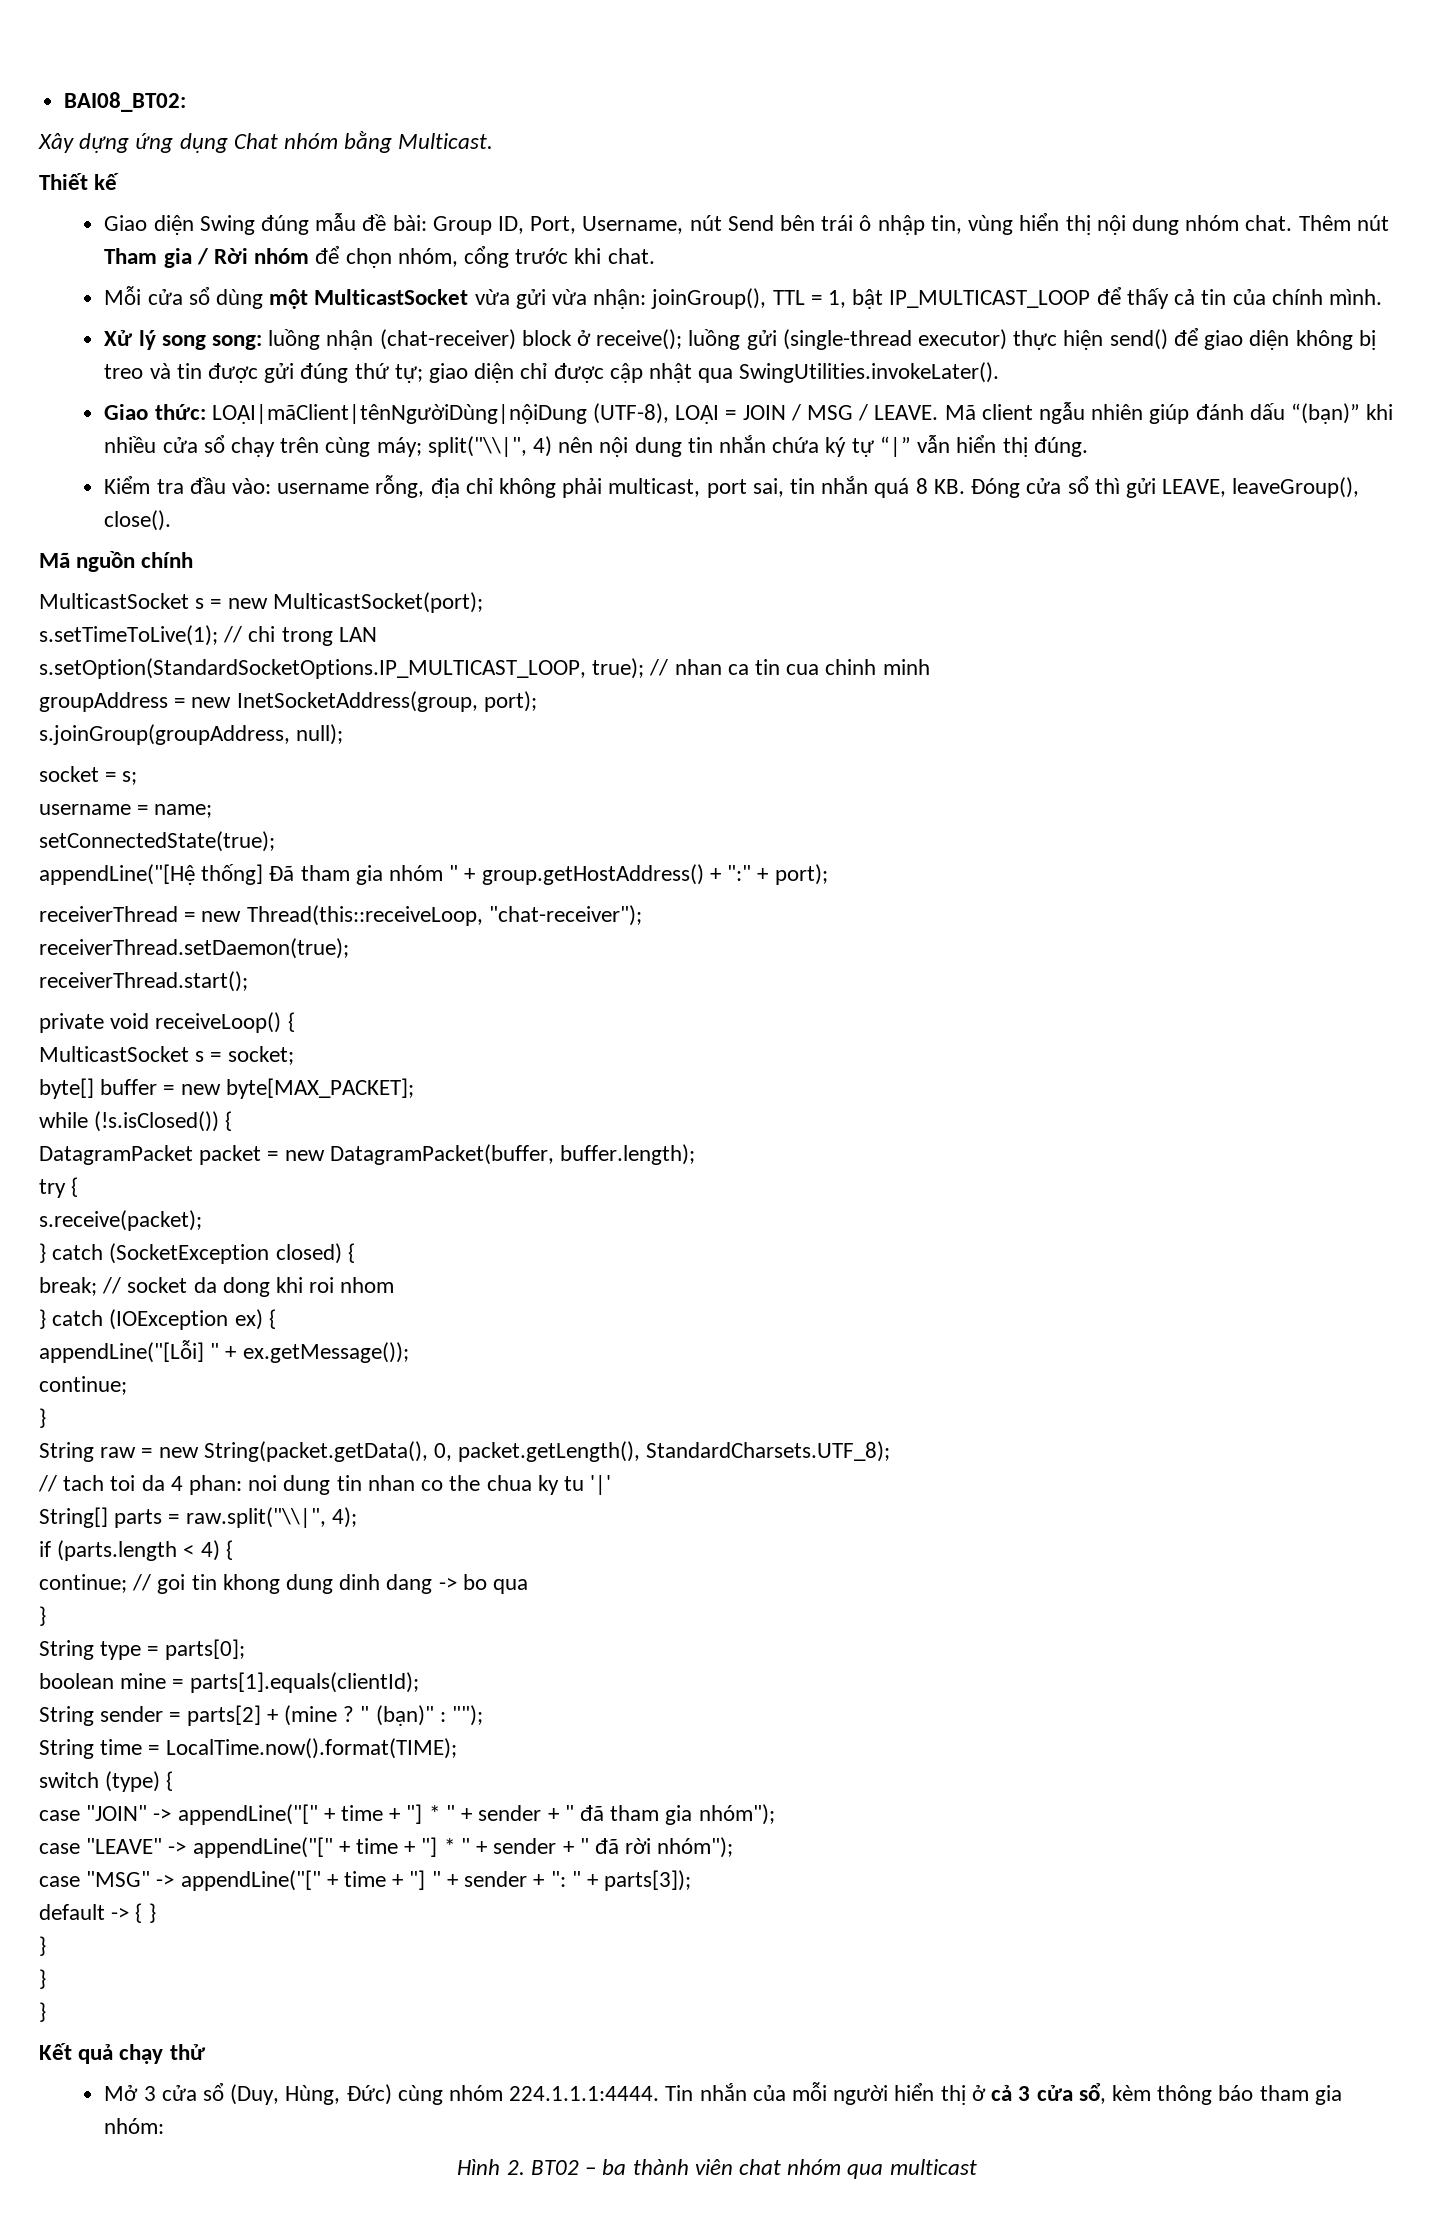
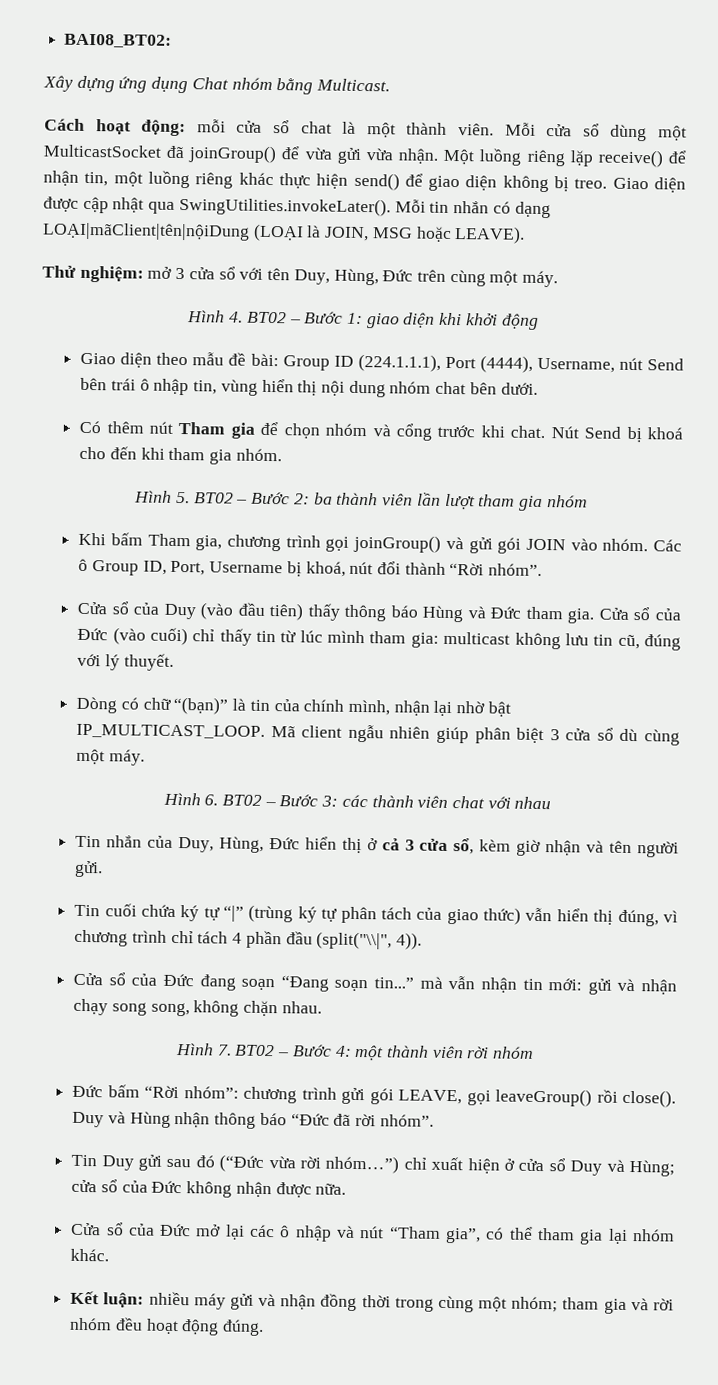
- Thiết kế
- Giao diện Swing đúng mẫu đề bài: Group ID, Port, Username, nút Send bên trái ô nhập tin, vùng hiển thị nội dung nhóm chat. Thêm nút Tham gia / Rời nhóm để chọn nhóm, cổng trước khi chat.
- Mỗi cửa sổ dùng một MulticastSocket vừa gửi vừa nhận: joinGroup(), TTL = 1, bật IP_MULTICAST_LOOP để thấy cả tin của chính mình.
- Xử lý song song: luồng nhận (chat-receiver) block ở receive(); luồng gửi (single-thread executor) thực hiện send() để giao diện không bị treo và tin được gửi đúng thứ tự; giao diện chỉ được cập nhật qua SwingUtilities.invokeLater().
- Giao thức: LOẠI|mãClient|tênNgườiDùng|nộiDung (UTF-8), LOẠI = JOIN / MSG / LEAVE.
+ Cách hoạt động: mỗi cửa sổ chat là một thành viên. Mỗi cửa sổ dùng một MulticastSocket đã joinGroup() để vừa gửi vừa nhận. Một luồng riêng lặp receive() để nhận tin, một luồng riêng khác thực hiện send() để giao diện không bị treo. Giao diện được cập nhật qua SwingUtilities.invokeLater(). Mỗi tin nhắn có dạng LOẠI|mãClient|tên|nộiDung (LOẠI là JOIN, MSG hoặc LEAVE).
+ Thử nghiệm: mở 3 cửa sổ với tên Duy, Hùng, Đức trên cùng một máy.
+ Hình 4. BT02 – Bước 1: giao diện khi khởi động
+ Giao diện theo mẫu đề bài: Group ID (224.1.1.1), Port (4444), Username, nút Send bên trái ô nhập tin, vùng hiển thị nội dung nhóm chat bên dưới.
+ Có thêm nút Tham gia để chọn nhóm và cổng trước khi chat. Nút Send bị khoá cho đến khi tham gia nhóm.
+ Hình 5. BT02 – Bước 2: ba thành viên lần lượt tham gia nhóm
+ Khi bấm Tham gia, chương trình gọi joinGroup() và gửi gói JOIN vào nhóm. Các ô Group ID, Port, Username bị khoá, nút đổi thành “Rời nhóm”.
+ Cửa sổ của Duy (vào đầu tiên) thấy thông báo Hùng và Đức tham gia. Cửa sổ của Đức (vào cuối) chỉ thấy tin từ lúc mình tham gia: multicast không lưu tin cũ, đúng với lý thuyết.
+ Dòng có chữ “(bạn)” là tin của chính mình, nhận lại nhờ bật IP_MULTICAST_LOOP.
- Mã client ngẫu nhiên giúp đánh dấu “(bạn)” khi nhiều cửa sổ chạy trên cùng máy; split("\\|", 4) nên nội dung tin nhắn chứa ký tự “|” vẫn hiển thị đúng.
- Kiểm tra đầu vào: username rỗng, địa chỉ không phải multicast, port sai, tin nhắn quá 8 KB. Đóng cửa sổ thì gửi LEAVE, leaveGroup(), close().
- Mã nguồn chính
- MulticastSocket s = new MulticastSocket(port);
- s.setTimeToLive(1); // chi trong LAN
- s.setOption(StandardSocketOptions.IP_MULTICAST_LOOP, true); // nhan ca tin cua chinh minh
- groupAddress = new InetSocketAddress(group, port);
- s.joinGroup(groupAddress, null);
- socket = s;
- username = name;
- setConnectedState(true);
- appendLine("[Hệ thống] Đã tham gia nhóm " + group.getHostAddress() + ":" + port);
- receiverThread = new Thread(this::receiveLoop, "chat-receiver");
- receiverThread.setDaemon(true);
- receiverThread.start();
- private void receiveLoop() {
- MulticastSocket s = socket;
- byte[] buffer = new byte[MAX_PACKET];
- while (!s.isClosed()) {
- DatagramPacket packet = new DatagramPacket(buffer, buffer.length);
- try {
- s.receive(packet);
- } catch (SocketException closed) {
- break; // socket da dong khi roi nhom
- } catch (IOException ex) {
- appendLine("[Lỗi] " + ex.getMessage());
- continue;
- }
- String raw = new String(packet.getData(), 0, packet.getLength(), StandardCharsets.UTF_8);
- // tach toi da 4 phan: noi dung tin nhan co the chua ky tu '|'
- String[] parts = raw.split("\\|", 4);
- if (parts.length < 4) {
- continue; // goi tin khong dung dinh dang -> bo qua
- }
- String type = parts[0];
- boolean mine = parts[1].equals(clientId);
- String sender = parts[2] + (mine ? " (bạn)" : "");
- String time = LocalTime.now().format(TIME);
- switch (type) {
- case "JOIN" -> appendLine("[" + time + "] * " + sender + " đã tham gia nhóm");
- case "LEAVE" -> appendLine("[" + time + "] * " + sender + " đã rời nhóm");
- case "MSG" -> appendLine("[" + time + "] " + sender + ": " + parts[3]);
- default -> { }
- }
- }
- }
- Kết quả chạy thử
- Mở 3 cửa sổ (Duy, Hùng, Đức) cùng nhóm 224.1.1.1:4444. Tin nhắn của mỗi người hiển thị ở cả 3 cửa sổ, kèm thông báo tham gia nhóm:
- Hình 2. BT02 – ba thành viên chat nhóm qua multicast
+ Mã client ngẫu nhiên giúp phân biệt 3 cửa sổ dù cùng một máy.
+ Hình 6. BT02 – Bước 3: các thành viên chat với nhau
+ Tin nhắn của Duy, Hùng, Đức hiển thị ở cả 3 cửa sổ, kèm giờ nhận và tên người gửi.
+ Tin cuối chứa ký tự “|” (trùng ký tự phân tách của giao thức) vẫn hiển thị đúng, vì chương trình chỉ tách 4 phần đầu (split("\\|", 4)).
+ Cửa sổ của Đức đang soạn “Đang soạn tin...” mà vẫn nhận tin mới: gửi và nhận chạy song song, không chặn nhau.
+ Hình 7. BT02 – Bước 4: một thành viên rời nhóm
+ Đức bấm “Rời nhóm”: chương trình gửi gói LEAVE, gọi leaveGroup() rồi close(). Duy và Hùng nhận thông báo “Đức đã rời nhóm”.
+ Tin Duy gửi sau đó (“Đức vừa rời nhóm…”) chỉ xuất hiện ở cửa sổ Duy và Hùng; cửa sổ của Đức không nhận được nữa.
+ Cửa sổ của Đức mở lại các ô nhập và nút “Tham gia”, có thể tham gia lại nhóm khác.
+ Kết luận: nhiều máy gửi và nhận đồng thời trong cùng một nhóm; tham gia và rời nhóm đều hoạt động đúng.

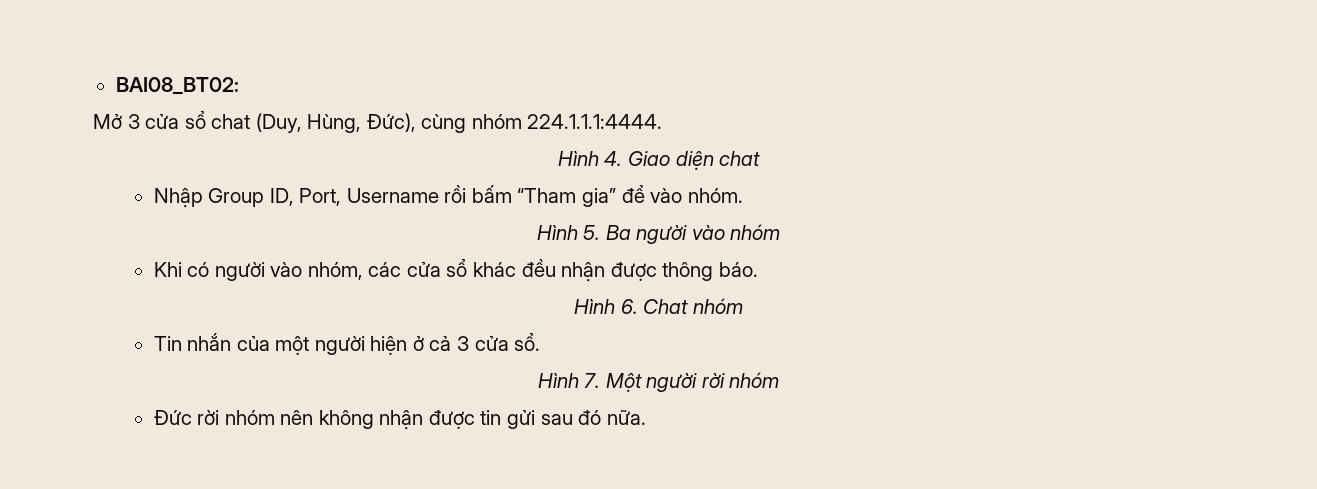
- Xây dựng ứng dụng Chat nhóm bằng Multicast.
- Cách hoạt động: mỗi cửa sổ chat là một thành viên. Mỗi cửa sổ dùng một MulticastSocket đã joinGroup() để vừa gửi vừa nhận. Một luồng riêng lặp receive() để nhận tin, một luồng riêng khác thực hiện send() để giao diện không bị treo. Giao diện được cập nhật qua SwingUtilities.invokeLater(). Mỗi tin nhắn có dạng LOẠI|mãClient|tên|nộiDung (LOẠI là JOIN, MSG hoặc LEAVE).
- Thử nghiệm: mở 3 cửa sổ với tên Duy, Hùng, Đức trên cùng một máy.
- Hình 4. BT02 – Bước 1: giao diện khi khởi động
- Giao diện theo mẫu đề bài: Group ID (224.1.1.1), Port (4444), Username, nút Send bên trái ô nhập tin, vùng hiển thị nội dung nhóm chat bên dưới.
- Có thêm nút Tham gia để chọn nhóm và cổng trước khi chat. Nút Send bị khoá cho đến khi tham gia nhóm.
- Hình 5. BT02 – Bước 2: ba thành viên lần lượt tham gia nhóm
- Khi bấm Tham gia, chương trình gọi joinGroup() và gửi gói JOIN vào nhóm. Các ô Group ID, Port, Username bị khoá, nút đổi thành “Rời nhóm”.
- Cửa sổ của Duy (vào đầu tiên) thấy thông báo Hùng và Đức tham gia. Cửa sổ của Đức (vào cuối) chỉ thấy tin từ lúc mình tham gia: multicast không lưu tin cũ, đúng với lý thuyết.
- Dòng có chữ “(bạn)” là tin của chính mình, nhận lại nhờ bật IP_MULTICAST_LOOP. Mã client ngẫu nhiên giúp phân biệt 3 cửa sổ dù cùng một máy.
- Hình 6. BT02 – Bước 3: các thành viên chat với nhau
- Tin nhắn của Duy, Hùng, Đức hiển thị ở cả 3 cửa sổ, kèm giờ nhận và tên người gửi.
- Tin cuối chứa ký tự “|” (trùng ký tự phân tách của giao thức) vẫn hiển thị đúng, vì chương trình chỉ tách 4 phần đầu (split("\\|", 4)).
- Cửa sổ của Đức đang soạn “Đang soạn tin...” mà vẫn nhận tin mới: gửi và nhận chạy song song, không chặn nhau.
- Hình 7. BT02 – Bước 4: một thành viên rời nhóm
- Đức bấm “Rời nhóm”: chương trình gửi gói LEAVE, gọi leaveGroup() rồi close(). Duy và Hùng nhận thông báo “Đức đã rời nhóm”.
- Tin Duy gửi sau đó (“Đức vừa rời nhóm…”) chỉ xuất hiện ở cửa sổ Duy và Hùng; cửa sổ của Đức không nhận được nữa.
- Cửa sổ của Đức mở lại các ô nhập và nút “Tham gia”, có thể tham gia lại nhóm khác.
- Kết luận: nhiều máy gửi và nhận đồng thời trong cùng một nhóm; tham gia và rời nhóm đều hoạt động đúng.
+ Mở 3 cửa sổ chat (Duy, Hùng, Đức), cùng nhóm 224.1.1.1:4444.
+ Hình 4. Giao diện chat
+ Nhập Group ID, Port, Username rồi bấm “Tham gia” để vào nhóm.
+ Hình 5. Ba người vào nhóm
+ Khi có người vào nhóm, các cửa sổ khác đều nhận được thông báo.
+ Hình 6. Chat nhóm
+ Tin nhắn của một người hiện ở cả 3 cửa sổ.
+ Hình 7. Một người rời nhóm
+ Đức rời nhóm nên không nhận được tin gửi sau đó nữa.

